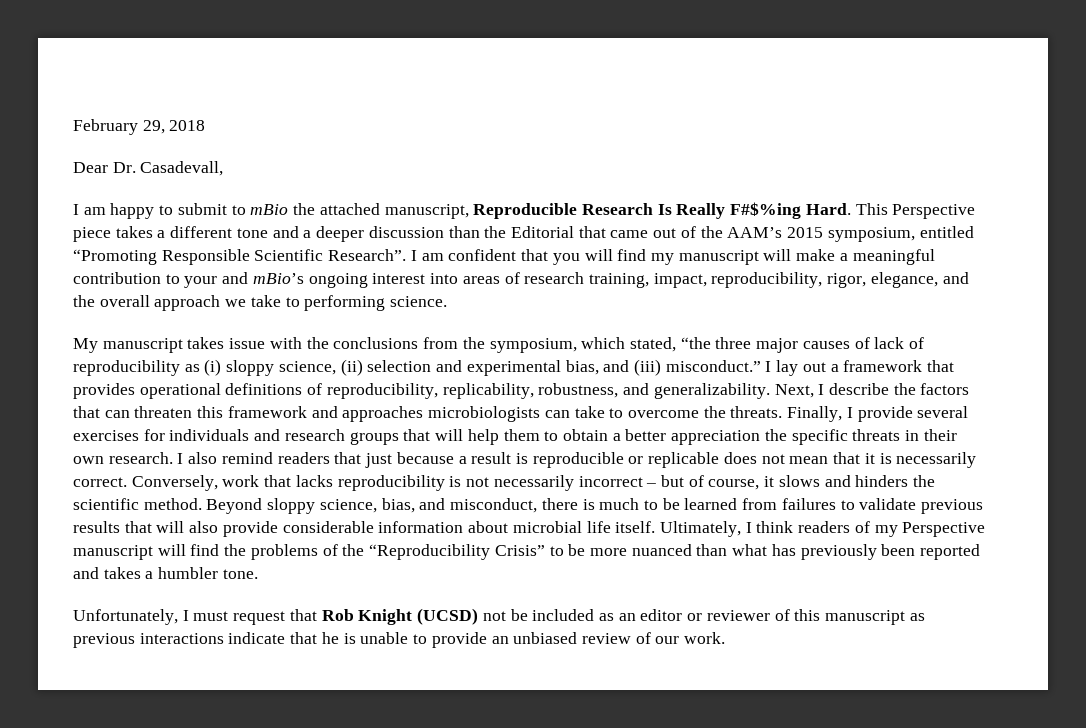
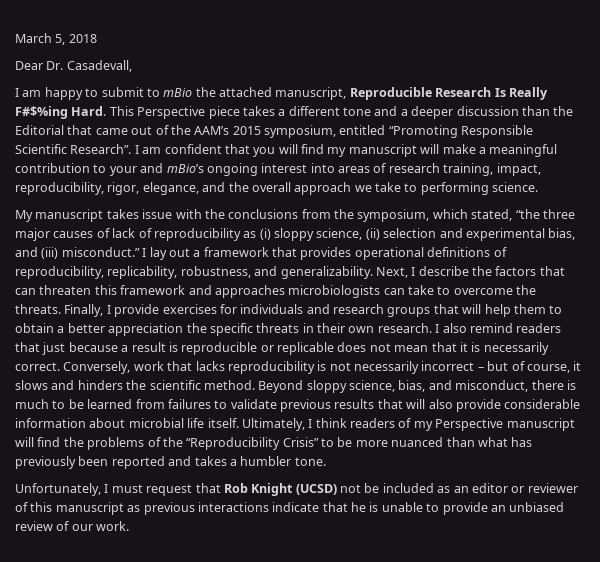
- February 29, 2018
+ March 5, 2018
- Finally, I provide several exercises for individuals and research groups that will help them to obtain a better appreciation the specific threats in their own research.
+ Finally, I provide exercises for individuals and research groups that will help them to obtain a better appreciation the specific threats in their own research.

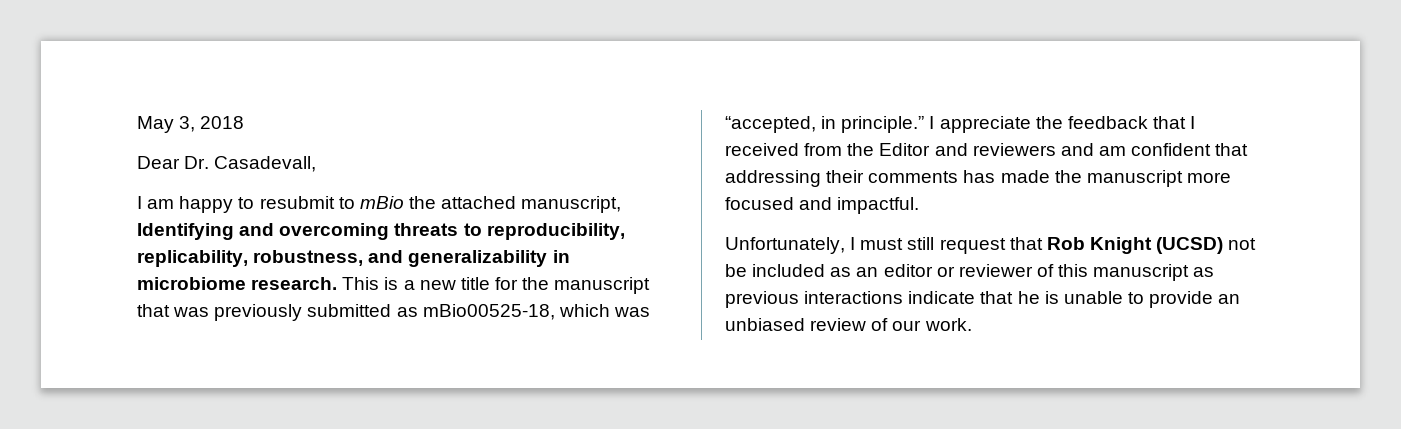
- March 5, 2018
+ May 3, 2018
- I am happy to submit to mBio the attached manuscript, Reproducible Research Is Really F#$%ing Hard. This Perspective piece takes a different tone and a deeper discussion than the Editorial that came out of the AAM’s 2015 symposium, entitled “Promoting Responsible Scientific Research”. I am confident that you will find my manuscript will make a meaningful contribution to your and mBio’s ongoing interest into areas of research training, impact, reproducibility, rigor, elegance, and the overall approach we take to performing science.
- My manuscript takes issue with the conclusions from the symposium, which stated, “the three major causes of lack of reproducibility as (i) sloppy science, (ii) selection and experimental bias, and (iii) misconduct.” I lay out a framework that provides operational definitions of reproducibility, replicability, robustness, and generalizability. Next, I describe the factors that can threaten this framework and approaches microbiologists can take to overcome the threats. Finally, I provide exercises for individuals and research groups that will help them to obtain a better appreciation the specific threats in their own research. I also remind readers that just because a result is reproducible or replicable does not mean that it is necessarily correct. Conversely, work that lacks reproducibility is not necessarily incorrect – but of course, it slows and hinders the scientific method. Beyond sloppy science, bias, and misconduct, there is much to be learned from failures to validate previous results that will also provide considerable information about microbial life itself. Ultimately, I think readers of my Perspective manuscript will find the problems of the “Reproducibility Crisis” to be more nuanced than what has previously been reported and takes a humbler tone.
+ I am happy to resubmit to mBio the attached manuscript, Identifying and overcoming threats to reproducibility, replicability, robustness, and generalizability in microbiome research. This is a new title for the manuscript that was previously submitted as mBio00525-18, which was “accepted, in principle.” I appreciate the feedback that I received from the Editor and reviewers and am confident that addressing their comments has made the manuscript more focused and impactful.
- Unfortunately, I must request that Rob Knight (UCSD) not be included as an editor or reviewer of this manuscript as previous interactions indicate that he is unable to provide an unbiased review of our work.
+ Unfortunately, I must still request that Rob Knight (UCSD) not be included as an editor or reviewer of this manuscript as previous interactions indicate that he is unable to provide an unbiased review of our work.

